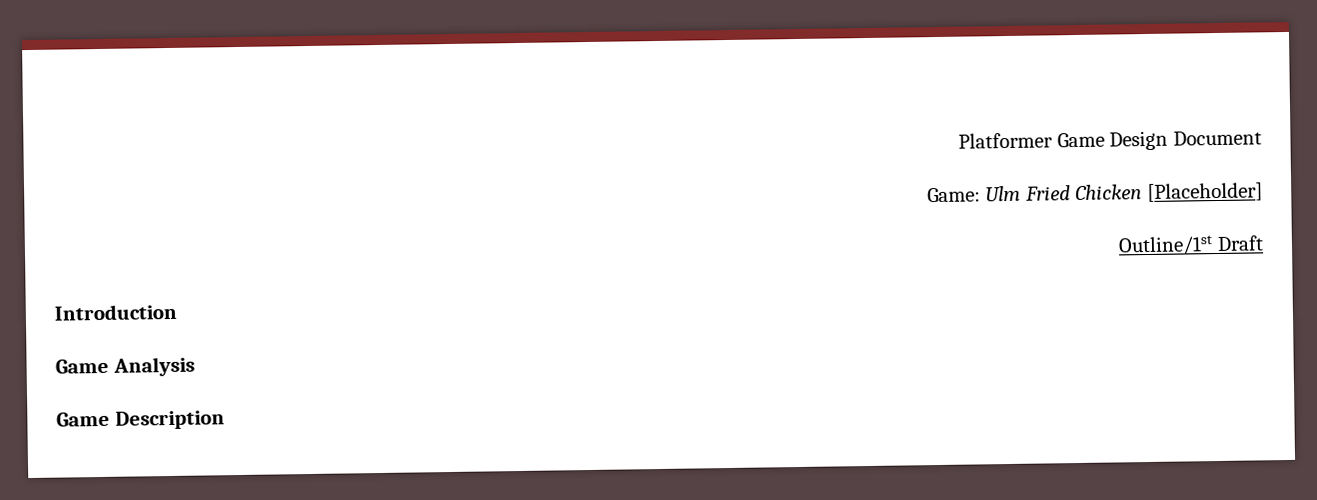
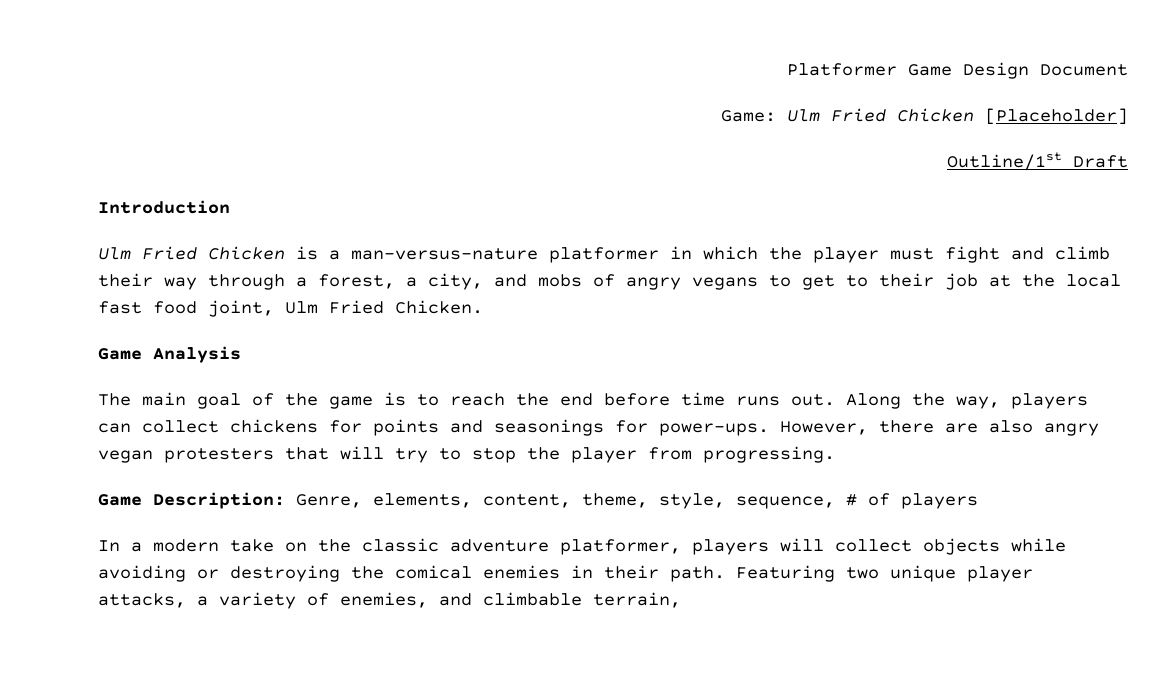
+ Ulm Fried Chicken is a man-versus-nature platformer in which the player must fight and climb their way through a forest, a city, and mobs of angry vegans to get to their job at the local fast food joint, Ulm Fried Chicken.
  Game Analysis
- Game Description
+ The main goal of the game is to reach the end before time runs out. Along the way, players can collect chickens for points and seasonings for power-ups. However, there are also angry vegan protesters that will try to stop the player from progressing.
+ Game Description: Genre, elements, content, theme, style, sequence, # of players
+ In a modern take on the classic adventure platformer, players will collect objects while avoiding or destroying the comical enemies in their path. Featuring two unique player attacks, a variety of enemies, and climbable terrain,

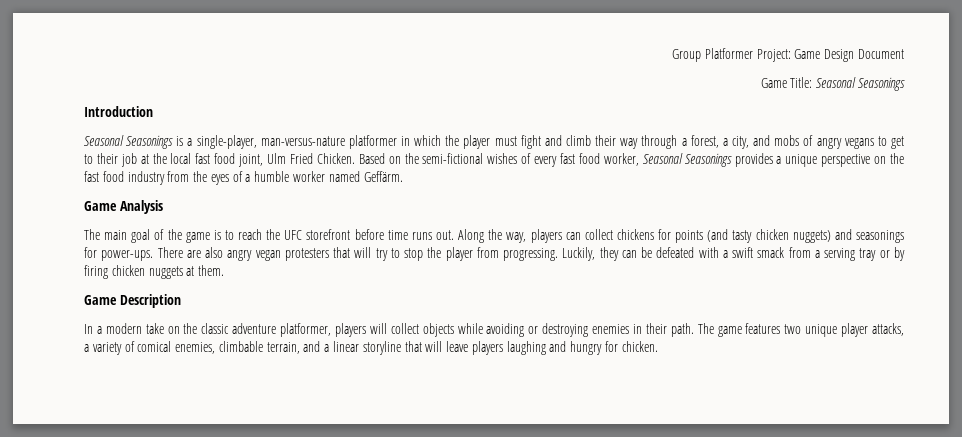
- Platformer Game Design Document
+ Group Platformer Project: Game Design Document
- Game: Ulm Fried Chicken [Placeholder]
- Outline/1st Draft
+ Game Title: Seasonal Seasonings
  Introduction
- Ulm Fried Chicken is a man-versus-nature platformer in which the player must fight and climb their way through a forest, a city, and mobs of angry vegans to get to their job at the local fast food joint, Ulm Fried Chicken.
+ Seasonal Seasonings is a single-player, man-versus-nature platformer in which the player must fight and climb their way through a forest, a city, and mobs of angry vegans to get to their job at the local fast food joint, Ulm Fried Chicken. Based on the semi-fictional wishes of every fast food worker, Seasonal Seasonings provides a unique perspective on the fast food industry from the eyes of a humble worker named Geffärm.
- The main goal of the game is to reach the end before time runs out.
+ The main goal of the game is to reach the UFC storefront before time runs out.
- Along the way, players can collect chickens for points and seasonings for power-ups.
+ Along the way, players can collect chickens for points (and tasty chicken nuggets) and seasonings for power-ups.
- However, there are also angry vegan protesters that will try to stop the player from progressing.
- Game Description: Genre, elements, content, theme, style, sequence, # of players
+ There are also angry vegan protesters that will try to stop the player from progressing. Luckily, they can be defeated with a swift smack from a serving tray or by firing chicken nuggets at them.
+ Game Description
- In a modern take on the classic adventure platformer, players will collect objects while avoiding or destroying the comical enemies in their path.
+ In a modern take on the classic adventure platformer, players will collect objects while avoiding or destroying enemies in their path.
- Featuring two unique player attacks, a variety of enemies, and climbable terrain,
+ The game features two unique player attacks, a variety of comical enemies, climbable terrain, and a linear storyline that will leave players laughing and hungry for chicken.

